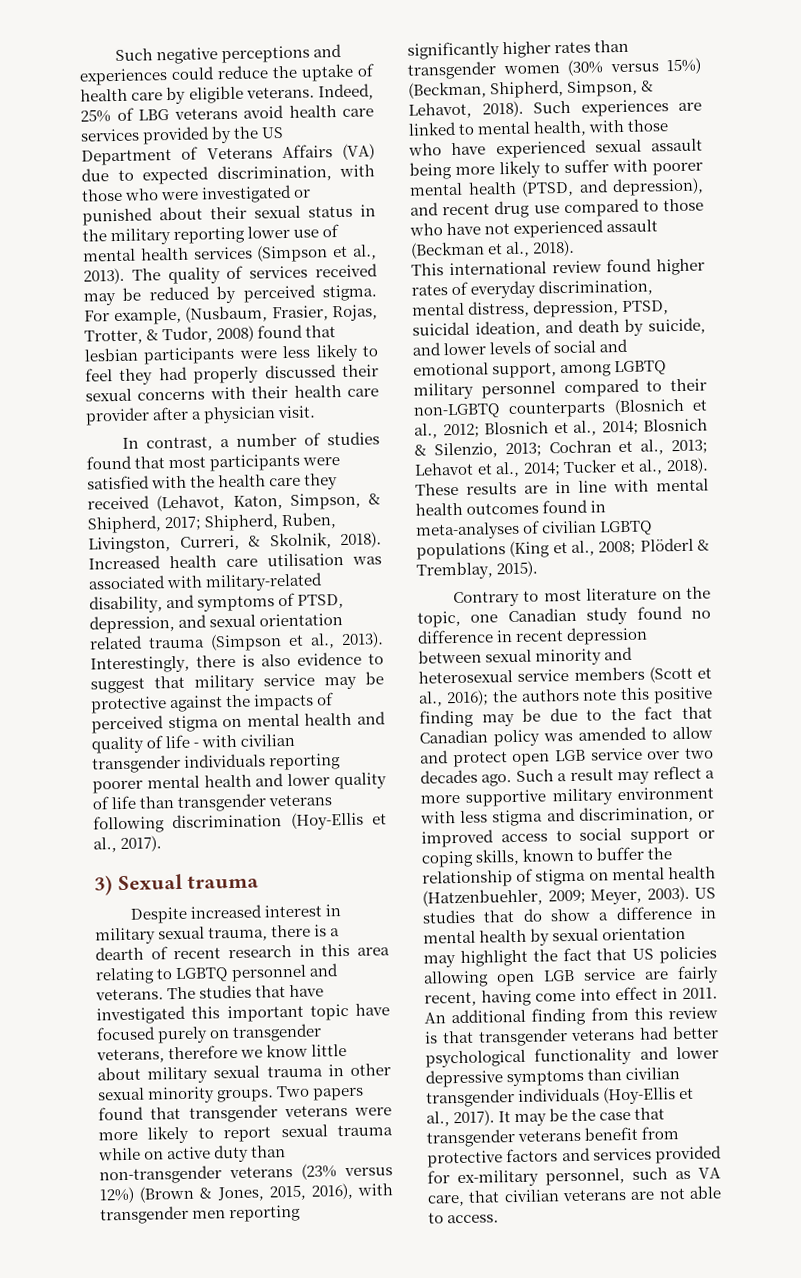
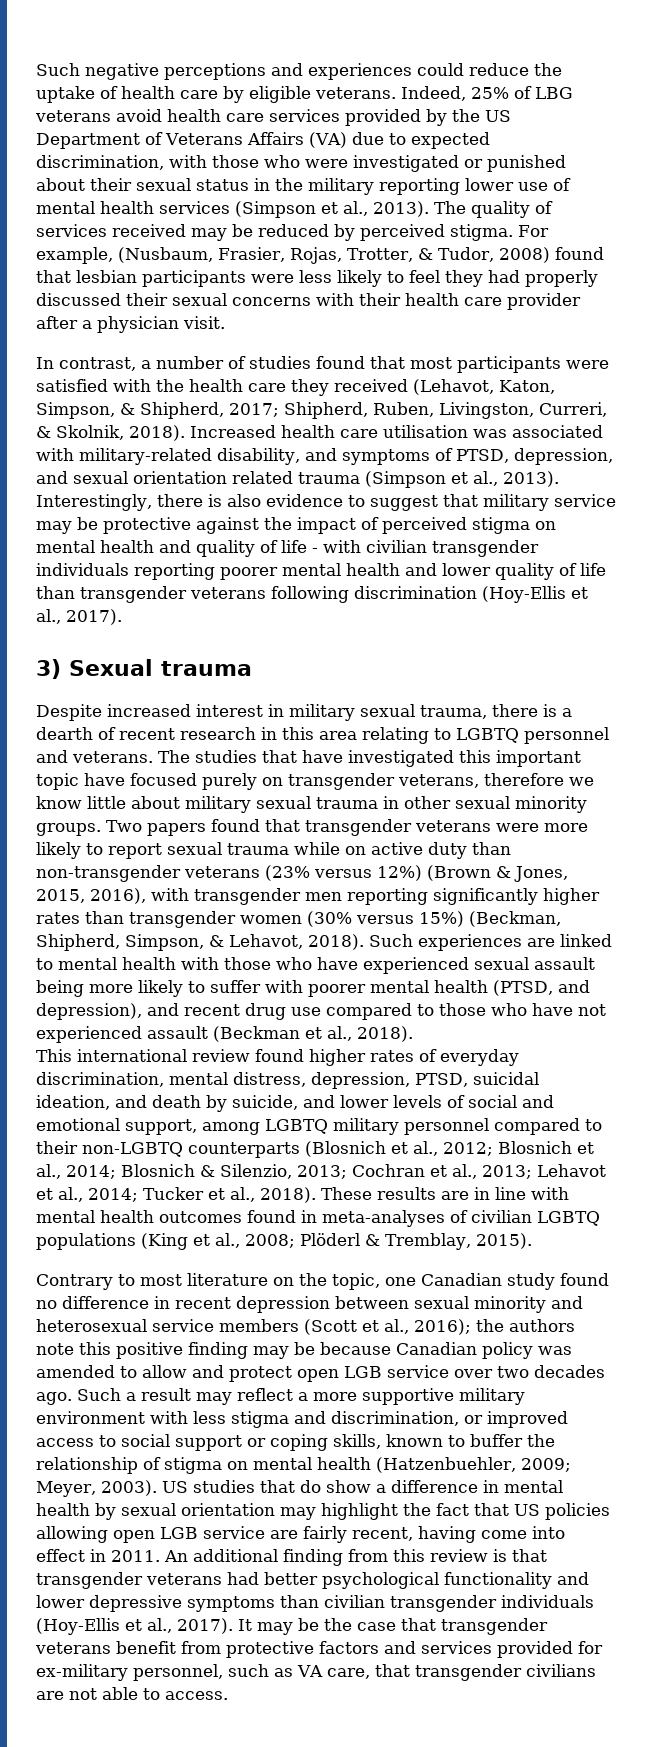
- Interestingly, there is also evidence to suggest that military service may be protective against the impacts of perceived stigma on mental health and quality of life - with civilian transgender individuals reporting poorer mental health and lower quality of life than transgender veterans following discrimination (Hoy-Ellis et al., 2017).
+ Interestingly, there is also evidence to suggest that military service may be protective against the impact of perceived stigma on mental health and quality of life - with civilian transgender individuals reporting poorer mental health and lower quality of life than transgender veterans following discrimination (Hoy-Ellis et al., 2017).
- Such experiences are linked to mental health, with those who have experienced sexual assault being more likely to suffer with poorer mental health (PTSD, and depression), and recent drug use compared to those who have not experienced assault (Beckman et al., 2018).
+ Such experiences are linked to mental health with those who have experienced sexual assault being more likely to suffer with poorer mental health (PTSD, and depression), and recent drug use compared to those who have not experienced assault (Beckman et al., 2018).
- Contrary to most literature on the topic, one Canadian study found no difference in recent depression between sexual minority and heterosexual service members (Scott et al., 2016); the authors note this positive finding may be due to the fact that Canadian policy was amended to allow and protect open LGB service over two decades ago.
+ Contrary to most literature on the topic, one Canadian study found no difference in recent depression between sexual minority and heterosexual service members (Scott et al., 2016); the authors note this positive finding may be because Canadian policy was amended to allow and protect open LGB service over two decades ago.
- It may be the case that transgender veterans benefit from protective factors and services provided for ex-military personnel, such as VA care, that civilian veterans are not able to access.
+ It may be the case that transgender veterans benefit from protective factors and services provided for ex-military personnel, such as VA care, that transgender civilians are not able to access.

